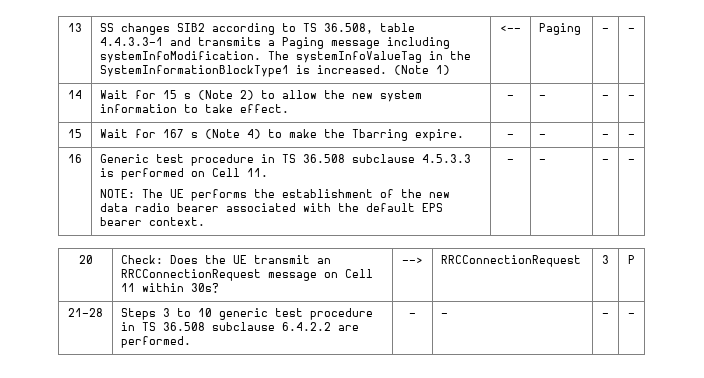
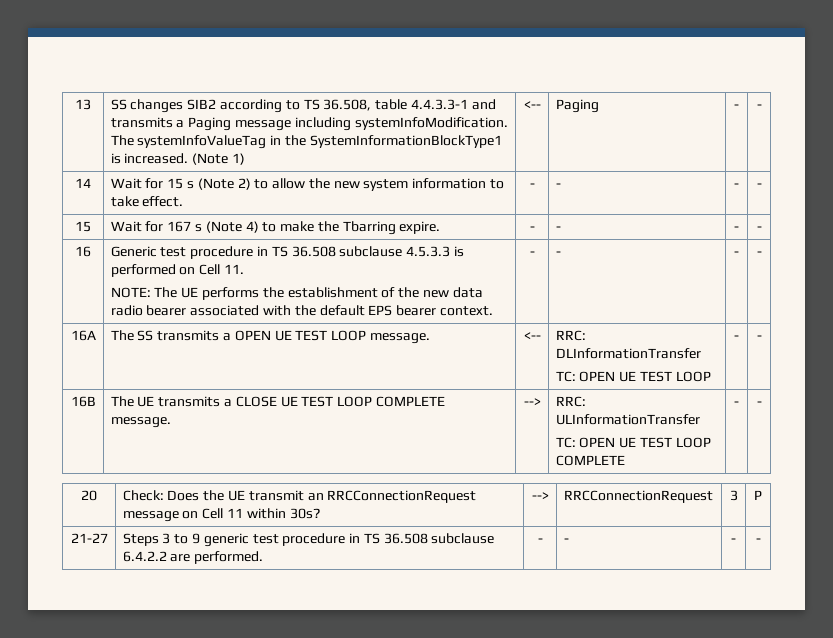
+ 16A | The SS transmits a OPEN UE TEST LOOP message. | <-- | RRC: DLInformationTransfer
+ TC: OPEN UE TEST LOOP | - | -
+ 16B | The UE transmits a CLOSE UE TEST LOOP COMPLETE message. | --> | RRC: ULInformationTransfer
+ TC: OPEN UE TEST LOOP COMPLETE | - | -
- 21-28 | Steps 3 to 10 generic test procedure in TS 36.508 subclause 6.4.2.2 are performed. | - | - | - | -
+ 21-27 | Steps 3 to 9 generic test procedure in TS 36.508 subclause 6.4.2.2 are performed. | - | - | - | -

